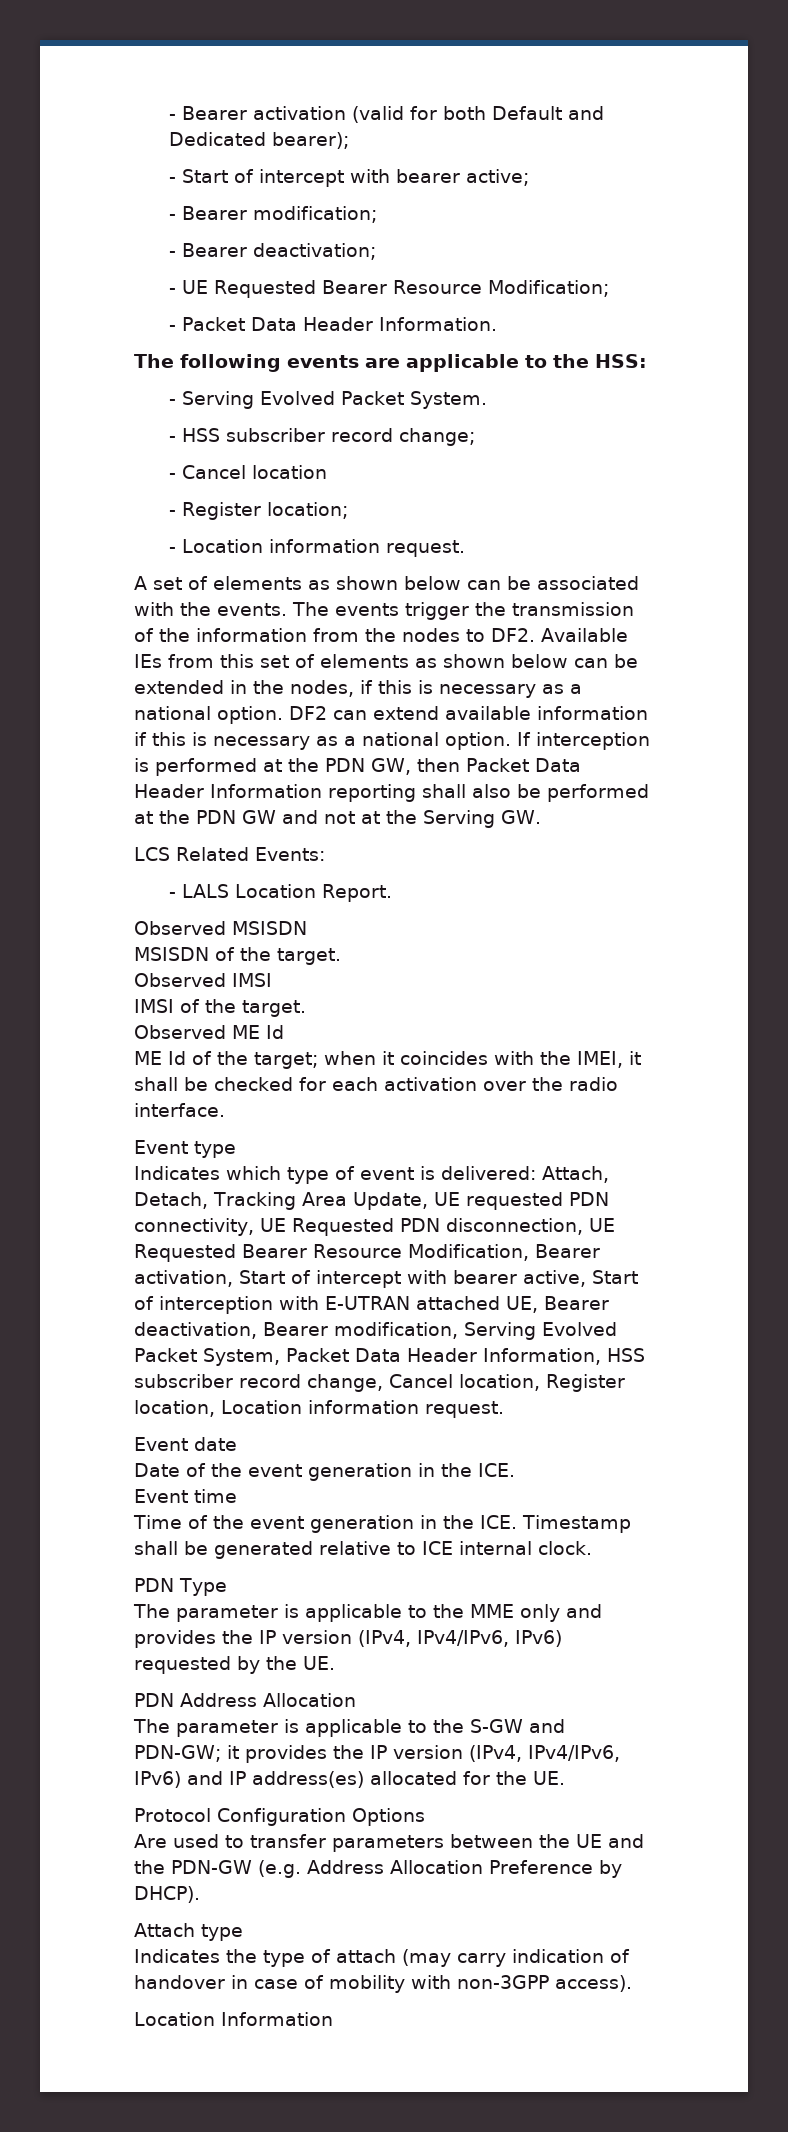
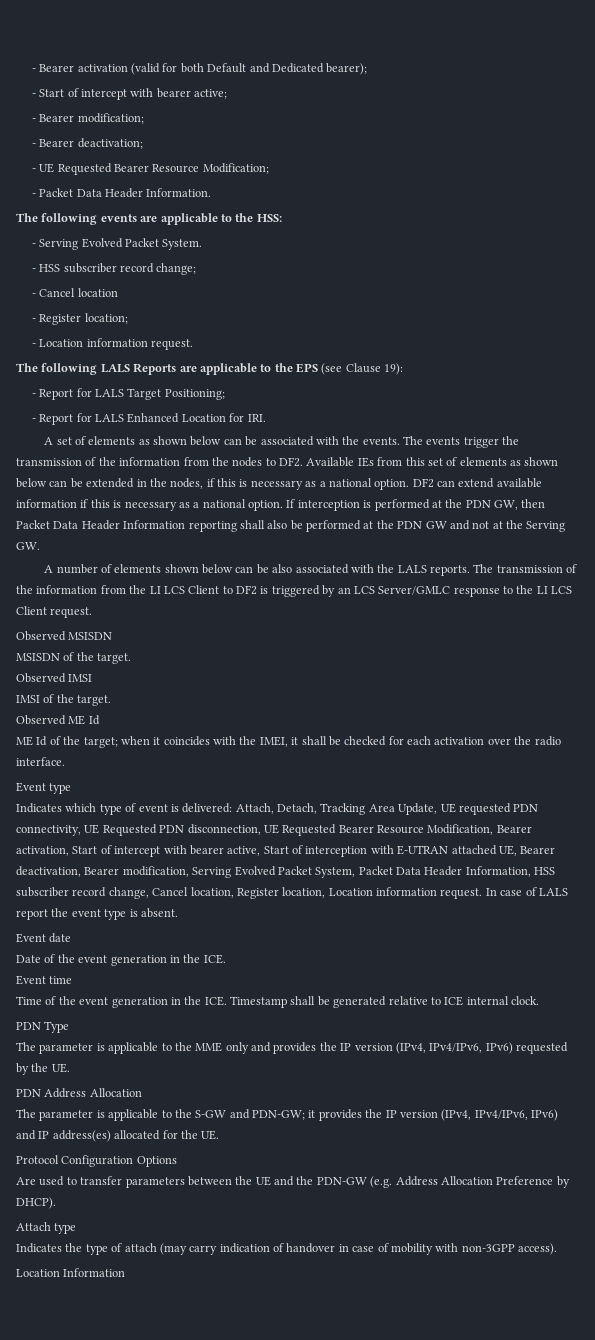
+ The following LALS Reports are applicable to the EPS (see Clause 19):
+ - Report for LALS Target Positioning;
+ - Report for LALS Enhanced Location for IRI.
- LCS Related Events:
- - LALS Location Report.
+ A number of elements shown below can be also associated with the LALS reports. The transmission of the information from the LI LCS Client to DF2 is triggered by an LCS Server/GMLC response to the LI LCS Client request.
+ In case of LALS report the event type is absent.

